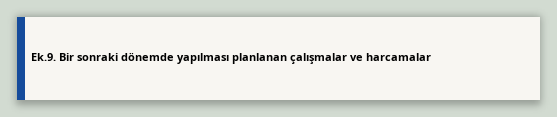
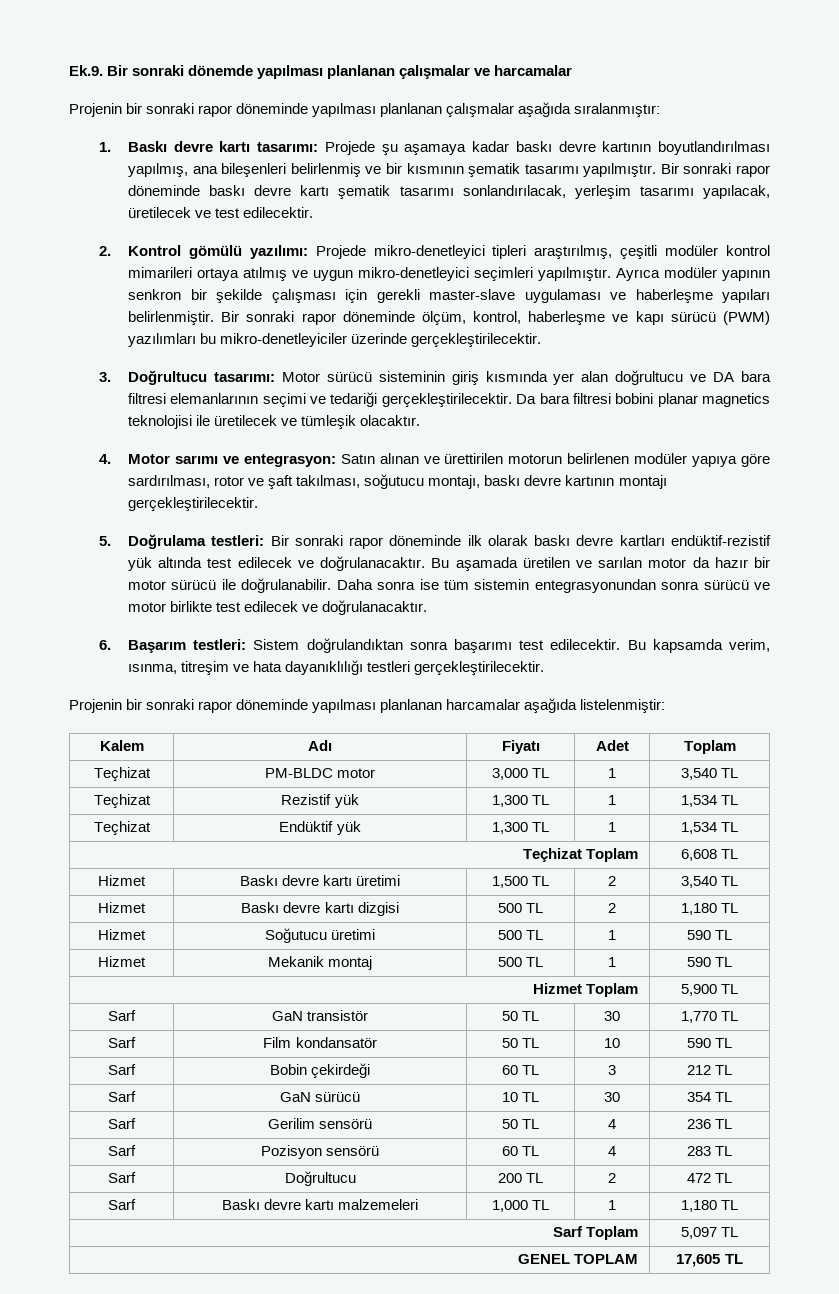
+ Projenin bir sonraki rapor döneminde yapılması planlanan çalışmalar aşağıda sıralanmıştır:
+ 1. Baskı devre kartı tasarımı: Projede şu aşamaya kadar baskı devre kartının boyutlandırılması yapılmış, ana bileşenleri belirlenmiş ve bir kısmının şematik tasarımı yapılmıştır. Bir sonraki rapor döneminde baskı devre kartı şematik tasarımı sonlandırılacak, yerleşim tasarımı yapılacak, üretilecek ve test edilecektir.
+ 2. Kontrol gömülü yazılımı: Projede mikro-denetleyici tipleri araştırılmış, çeşitli modüler kontrol mimarileri ortaya atılmış ve uygun mikro-denetleyici seçimleri yapılmıştır. Ayrıca modüler yapının senkron bir şekilde çalışması için gerekli master-slave uygulaması ve haberleşme yapıları belirlenmiştir. Bir sonraki rapor döneminde ölçüm, kontrol, haberleşme ve kapı sürücü (PWM) yazılımları bu mikro-denetleyiciler üzerinde gerçekleştirilecektir.
+ 3. Doğrultucu tasarımı: Motor sürücü sisteminin giriş kısmında yer alan doğrultucu ve DA bara filtresi elemanlarının seçimi ve tedariği gerçekleştirilecektir. Da bara filtresi bobini planar magnetics teknolojisi ile üretilecek ve tümleşik olacaktır.
+ 4. Motor sarımı ve entegrasyon: Satın alınan ve ürettirilen motorun belirlenen modüler yapıya göre sardırılması, rotor ve şaft takılması, soğutucu montajı, baskı devre kartının montajı gerçekleştirilecektir.
+ 5. Doğrulama testleri: Bir sonraki rapor döneminde ilk olarak baskı devre kartları endüktif-rezistif yük altında test edilecek ve doğrulanacaktır. Bu aşamada üretilen ve sarılan motor da hazır bir motor sürücü ile doğrulanabilir. Daha sonra ise tüm sistemin entegrasyonundan sonra sürücü ve motor birlikte test edilecek ve doğrulanacaktır.
+ 6. Başarım testleri: Sistem doğrulandıktan sonra başarımı test edilecektir. Bu kapsamda verim, ısınma, titreşim ve hata dayanıklılığı testleri gerçekleştirilecektir.
+ Projenin bir sonraki rapor döneminde yapılması planlanan harcamalar aşağıda listelenmiştir:
+ Kalem | Adı | Fiyatı | Adet | Toplam
+ Teçhizat | PM-BLDC motor | 3,000 TL | 1 | 3,540 TL
+ Teçhizat | Rezistif yük | 1,300 TL | 1 | 1,534 TL
+ Teçhizat | Endüktif yük | 1,300 TL | 1 | 1,534 TL
+ Teçhizat Toplam | 6,608 TL
+ Hizmet | Baskı devre kartı üretimi | 1,500 TL | 2 | 3,540 TL
+ Hizmet | Baskı devre kartı dizgisi | 500 TL | 2 | 1,180 TL
+ Hizmet | Soğutucu üretimi | 500 TL | 1 | 590 TL
+ Hizmet | Mekanik montaj | 500 TL | 1 | 590 TL
+ Hizmet Toplam | 5,900 TL
+ Sarf | GaN transistör | 50 TL | 30 | 1,770 TL
+ Sarf | Film kondansatör | 50 TL | 10 | 590 TL
+ Sarf | Bobin çekirdeği | 60 TL | 3 | 212 TL
+ Sarf | GaN sürücü | 10 TL | 30 | 354 TL
+ Sarf | Gerilim sensörü | 50 TL | 4 | 236 TL
+ Sarf | Pozisyon sensörü | 60 TL | 4 | 283 TL
+ Sarf | Doğrultucu | 200 TL | 2 | 472 TL
+ Sarf | Baskı devre kartı malzemeleri | 1,000 TL | 1 | 1,180 TL
+ Sarf Toplam | 5,097 TL
+ GENEL TOPLAM | 17,605 TL

